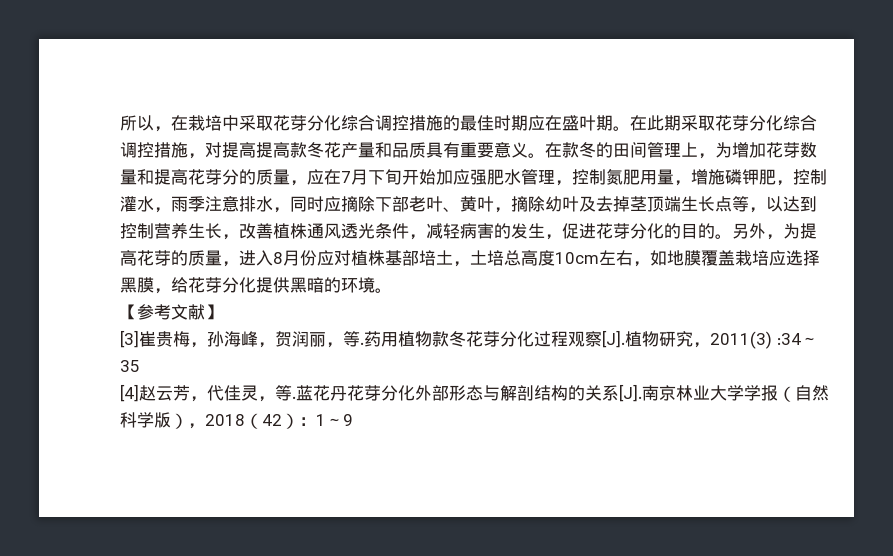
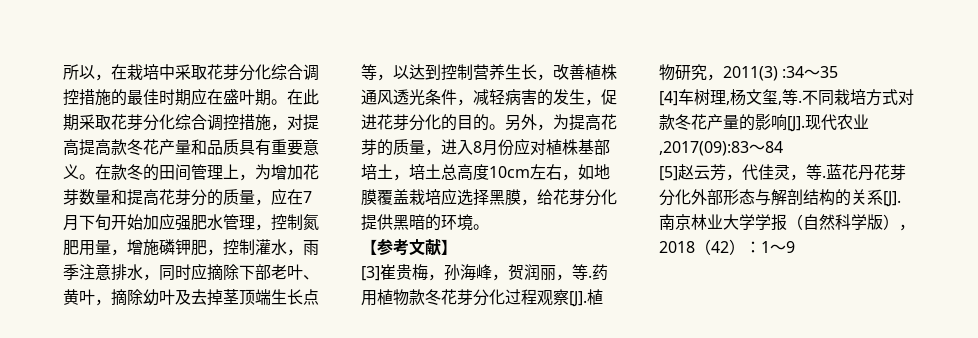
- 另外，为提高花芽的质量，进入8月份应对植株基部培土，土培总高度10cm左右，如地膜覆盖栽培应选择黑膜，给花芽分化提供黑暗的环境。
+ 另外，为提高花芽的质量，进入8月份应对植株基部培土，培土总高度10cm左右，如地膜覆盖栽培应选择黑膜，给花芽分化提供黑暗的环境。
- [4]赵云芳，代佳灵，等.
+ [4]车树理,杨文玺,等.不同栽培方式对款冬花产量的影响[J].现代农业,2017(09):83～84
+ [5]赵云芳，代佳灵，等.

